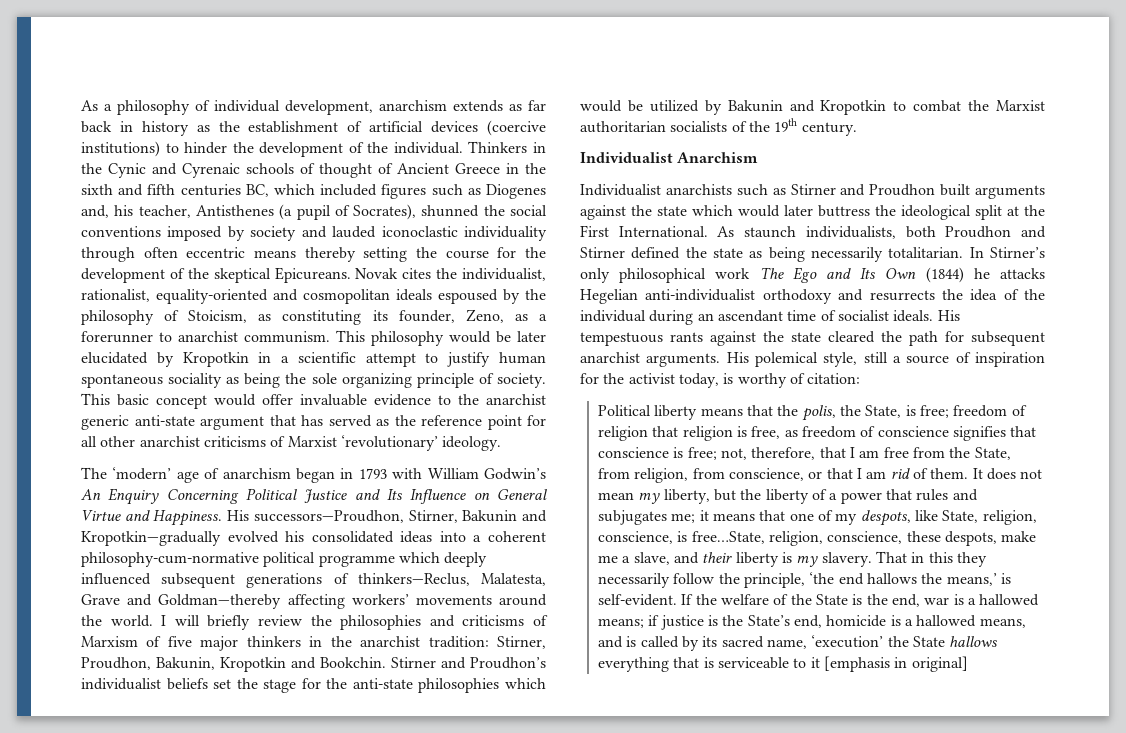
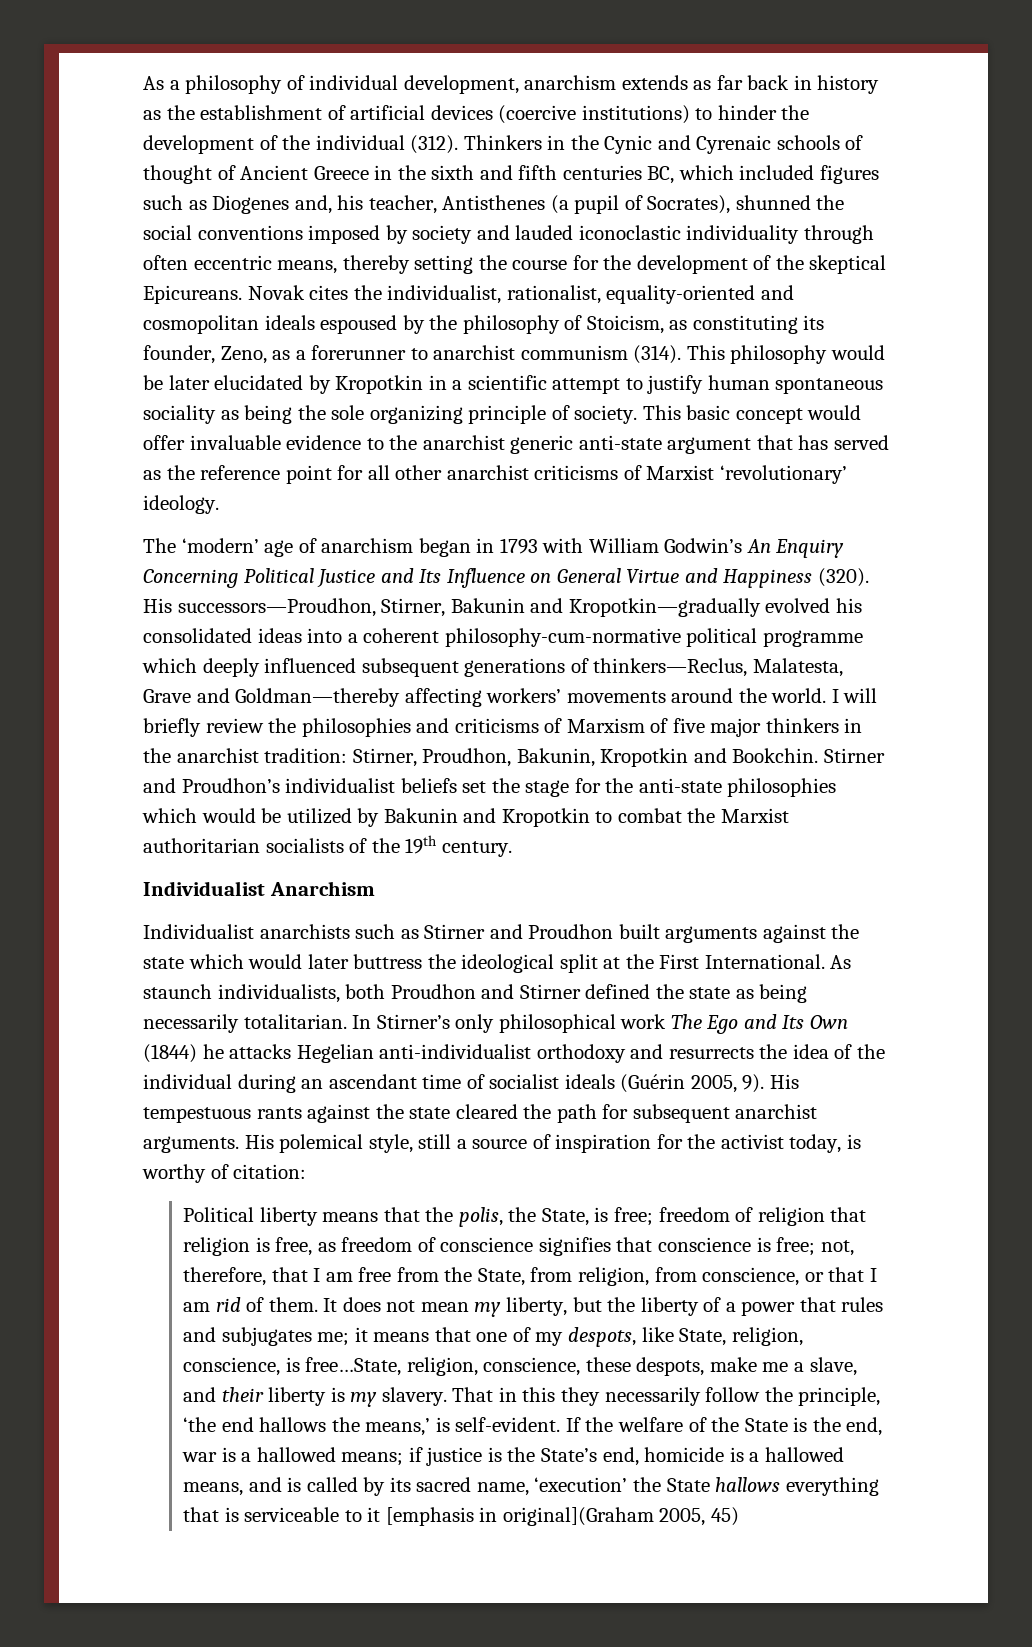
- As a philosophy of individual development, anarchism extends as far back in history as the establishment of artificial devices (coercive institutions) to hinder the development of the individual.
+ As a philosophy of individual development, anarchism extends as far back in history as the establishment of artificial devices (coercive institutions) to hinder the development of the individual (312).
- Thinkers in the Cynic and Cyrenaic schools of thought of Ancient Greece in the sixth and fifth centuries BC, which included figures such as Diogenes and, his teacher, Antisthenes (a pupil of Socrates), shunned the social conventions imposed by society and lauded iconoclastic individuality through often eccentric means thereby setting the course for the development of the skeptical Epicureans.
+ Thinkers in the Cynic and Cyrenaic schools of thought of Ancient Greece in the sixth and fifth centuries BC, which included figures such as Diogenes and, his teacher, Antisthenes (a pupil of Socrates), shunned the social conventions imposed by society and lauded iconoclastic individuality through often eccentric means, thereby setting the course for the development of the skeptical Epicureans.
- Novak cites the individualist, rationalist, equality-oriented and cosmopolitan ideals espoused by the philosophy of Stoicism, as constituting its founder, Zeno, as a forerunner to anarchist communism.
+ Novak cites the individualist, rationalist, equality-oriented and cosmopolitan ideals espoused by the philosophy of Stoicism, as constituting its founder, Zeno, as a forerunner to anarchist communism (314).
- The ‘modern’ age of anarchism began in 1793 with William Godwin’s An Enquiry Concerning Political Justice and Its Influence on General Virtue and Happiness.
+ The ‘modern’ age of anarchism began in 1793 with William Godwin’s An Enquiry Concerning Political Justice and Its Influence on General Virtue and Happiness (320).
- In Stirner’s only philosophical work The Ego and Its Own (1844) he attacks Hegelian anti-individualist orthodoxy and resurrects the idea of the individual during an ascendant time of socialist ideals.
+ In Stirner’s only philosophical work The Ego and Its Own (1844) he attacks Hegelian anti-individualist orthodoxy and resurrects the idea of the individual during an ascendant time of socialist ideals (Guérin 2005, 9).
- If the welfare of the State is the end, war is a hallowed means; if justice is the State’s end, homicide is a hallowed means, and is called by its sacred name, ‘execution’ the State hallows everything that is serviceable to it [emphasis in original]
+ If the welfare of the State is the end, war is a hallowed means; if justice is the State’s end, homicide is a hallowed means, and is called by its sacred name, ‘execution’ the State hallows everything that is serviceable to it [emphasis in original](Graham 2005, 45)

